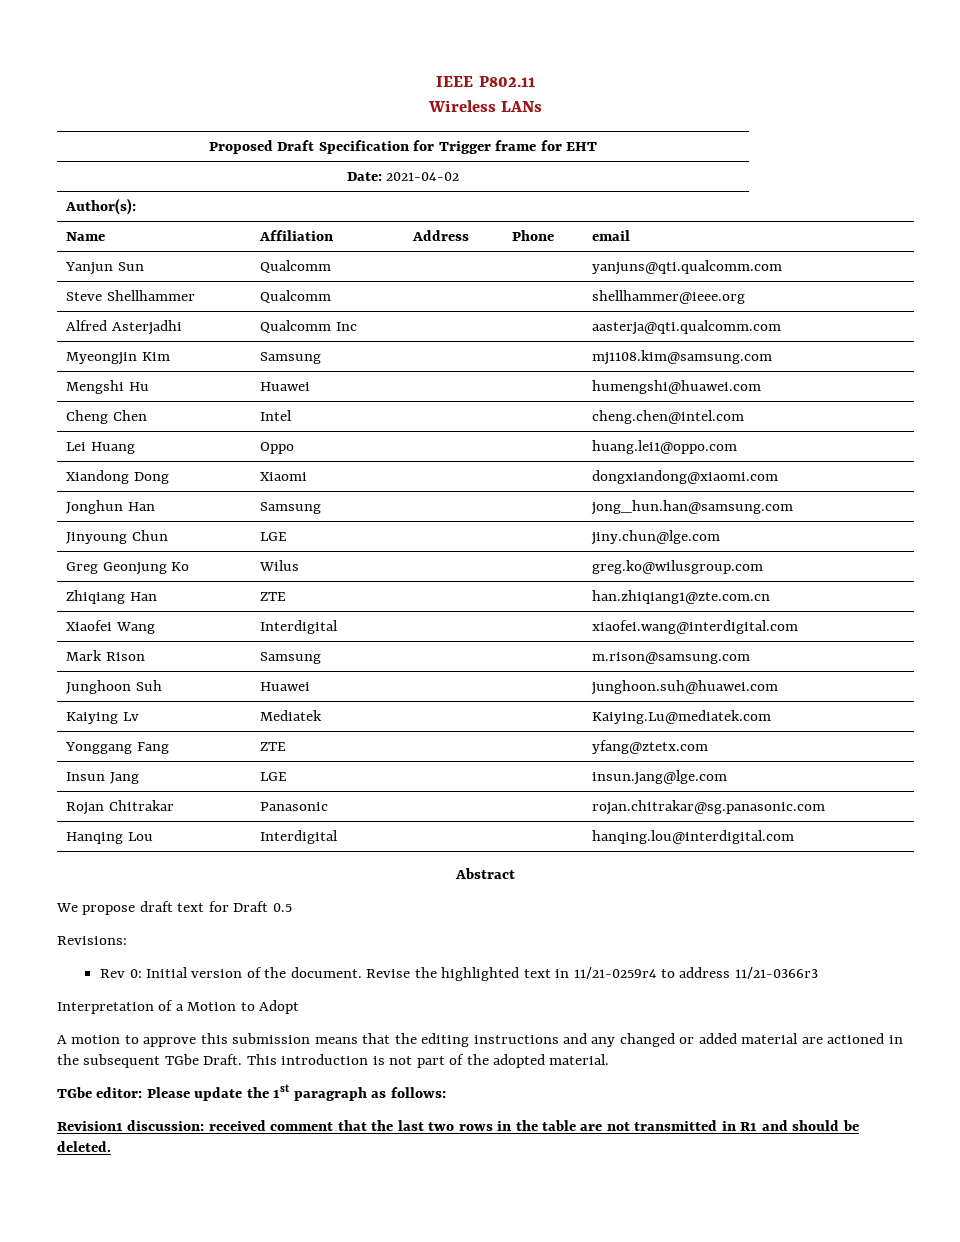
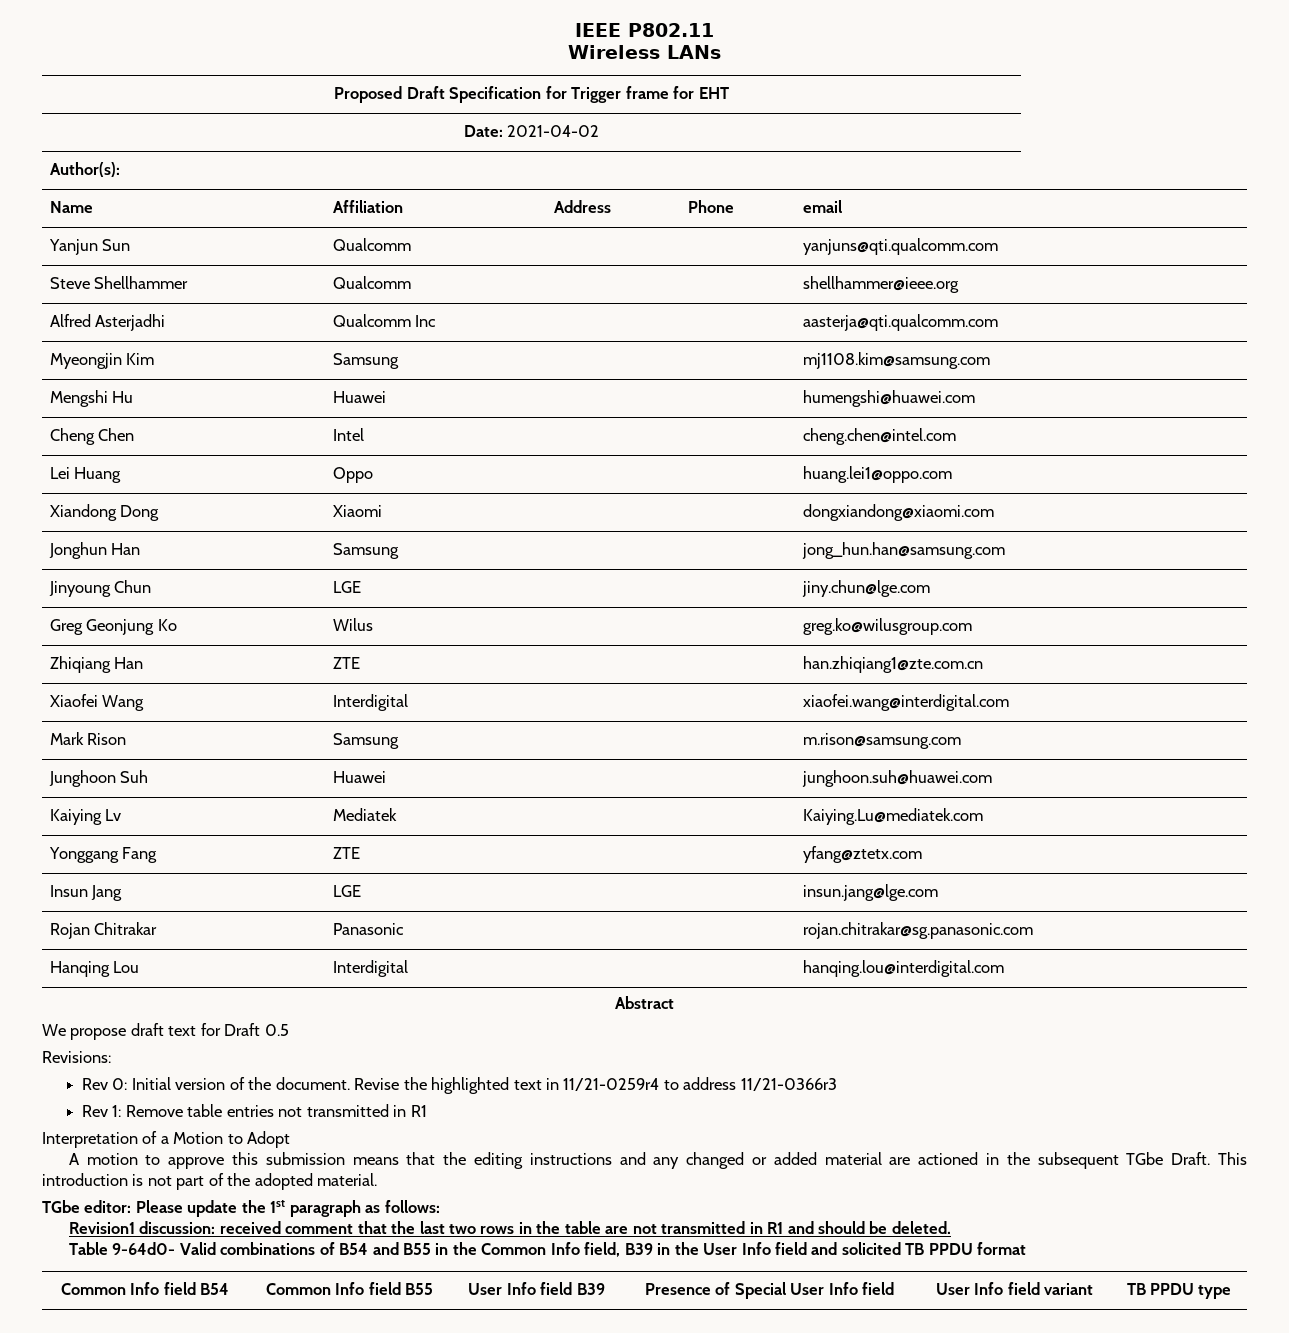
+ Rev 1: Remove table entries not transmitted in R1
+ Table 9-64d0- Valid combinations of B54 and B55 in the Common Info field, B39 in the User Info field and solicited TB PPDU format
+ Common Info field B54 | Common Info field B55 | User Info field B39 | Presence of Special User Info field | User Info field variant | TB PPDU type

